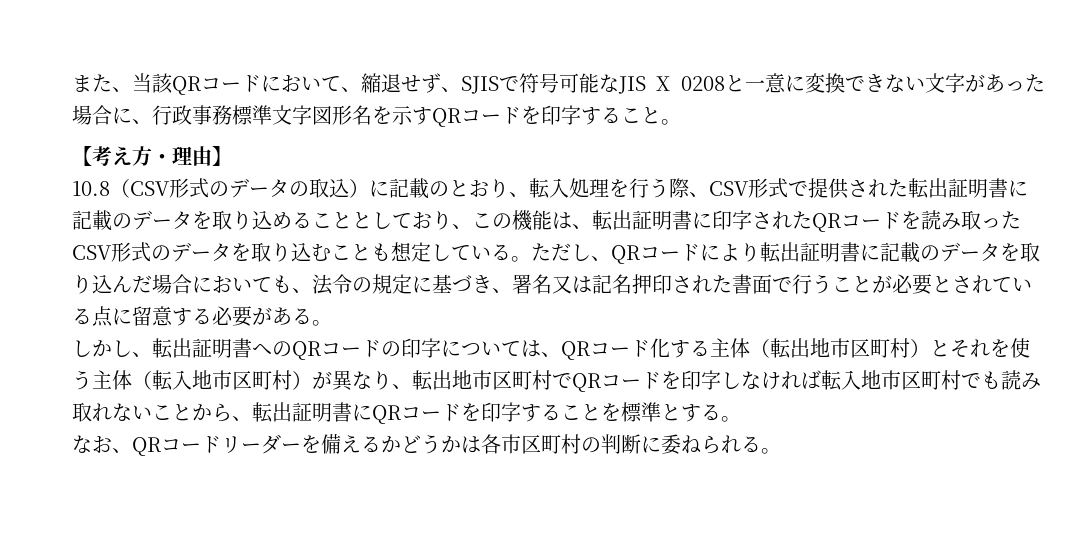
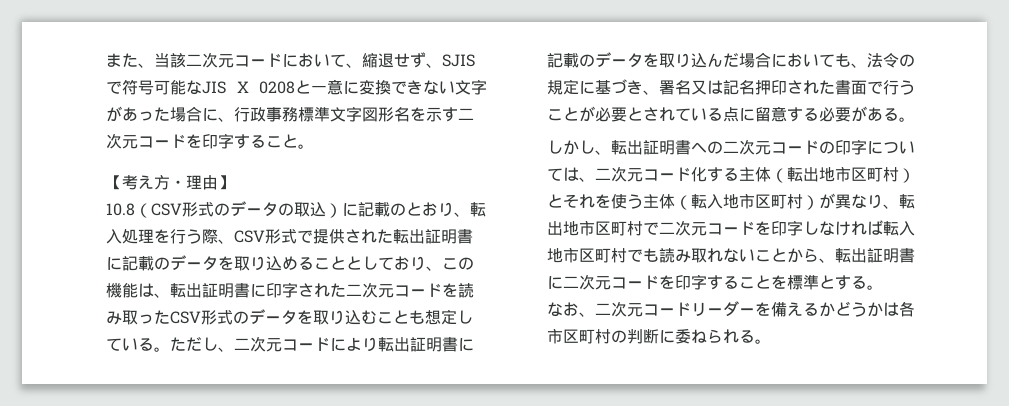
- また、当該QRコードにおいて、縮退せず、SJISで符号可能なJIS X 0208と一意に変換できない文字があった場合に、行政事務標準文字図形名を示すQRコードを印字すること。
+ また、当該二次元コードにおいて、縮退せず、SJISで符号可能なJIS X 0208と一意に変換できない文字があった場合に、行政事務標準文字図形名を示す二次元コードを印字すること。
- 10.8（CSV形式のデータの取込）に記載のとおり、転入処理を行う際、CSV形式で提供された転出証明書に記載のデータを取り込めることとしており、この機能は、転出証明書に印字されたQRコードを読み取ったCSV形式のデータを取り込むことも想定している。
+ 10.8（CSV形式のデータの取込）に記載のとおり、転入処理を行う際、CSV形式で提供された転出証明書に記載のデータを取り込めることとしており、この機能は、転出証明書に印字された二次元コードを読み取ったCSV形式のデータを取り込むことも想定している。
- ただし、QRコードにより転出証明書に記載のデータを取り込んだ場合においても、法令の規定に基づき、署名又は記名押印された書面で行うことが必要とされている点に留意する必要がある。
+ ただし、二次元コードにより転出証明書に記載のデータを取り込んだ場合においても、法令の規定に基づき、署名又は記名押印された書面で行うことが必要とされている点に留意する必要がある。
- しかし、転出証明書へのQRコードの印字については、QRコード化する主体（転出地市区町村）とそれを使う主体（転入地市区町村）が異なり、転出地市区町村でQRコードを印字しなければ転入地市区町村でも読み取れないことから、転出証明書にQRコードを印字することを標準とする。
+ しかし、転出証明書への二次元コードの印字については、二次元コード化する主体（転出地市区町村）とそれを使う主体（転入地市区町村）が異なり、転出地市区町村で二次元コードを印字しなければ転入地市区町村でも読み取れないことから、転出証明書に二次元コードを印字することを標準とする。
- なお、QRコードリーダーを備えるかどうかは各市区町村の判断に委ねられる。
+ なお、二次元コードリーダーを備えるかどうかは各市区町村の判断に委ねられる。

